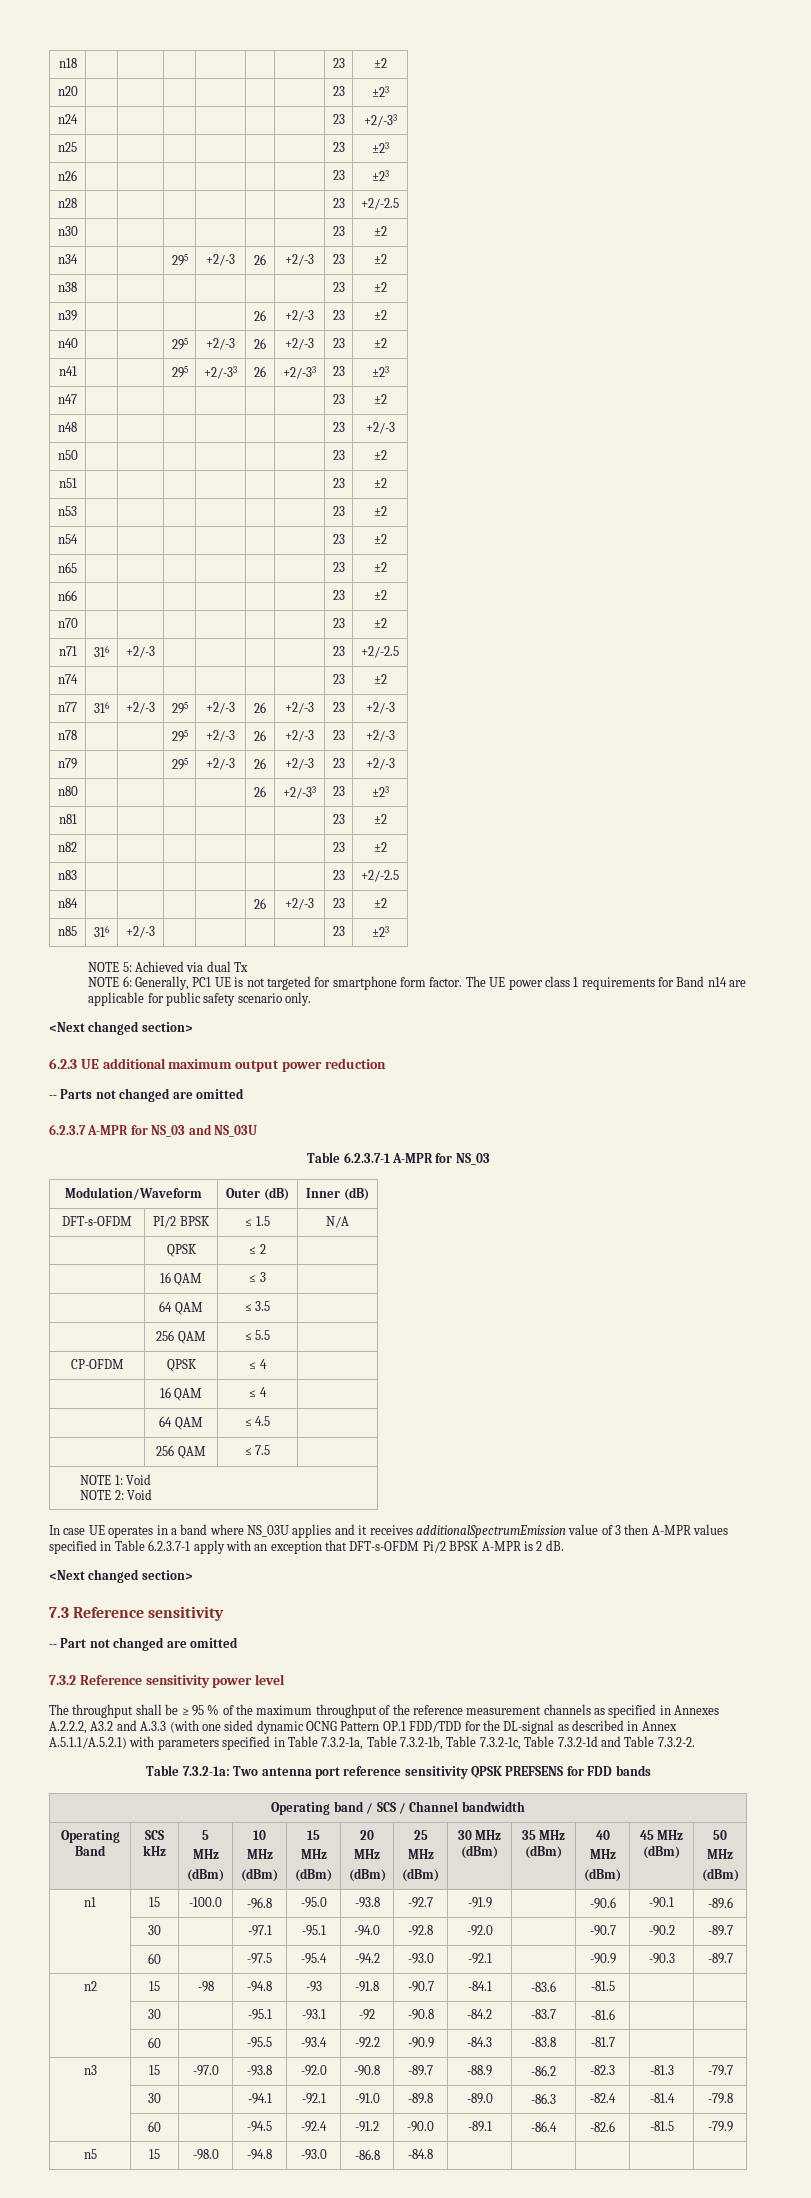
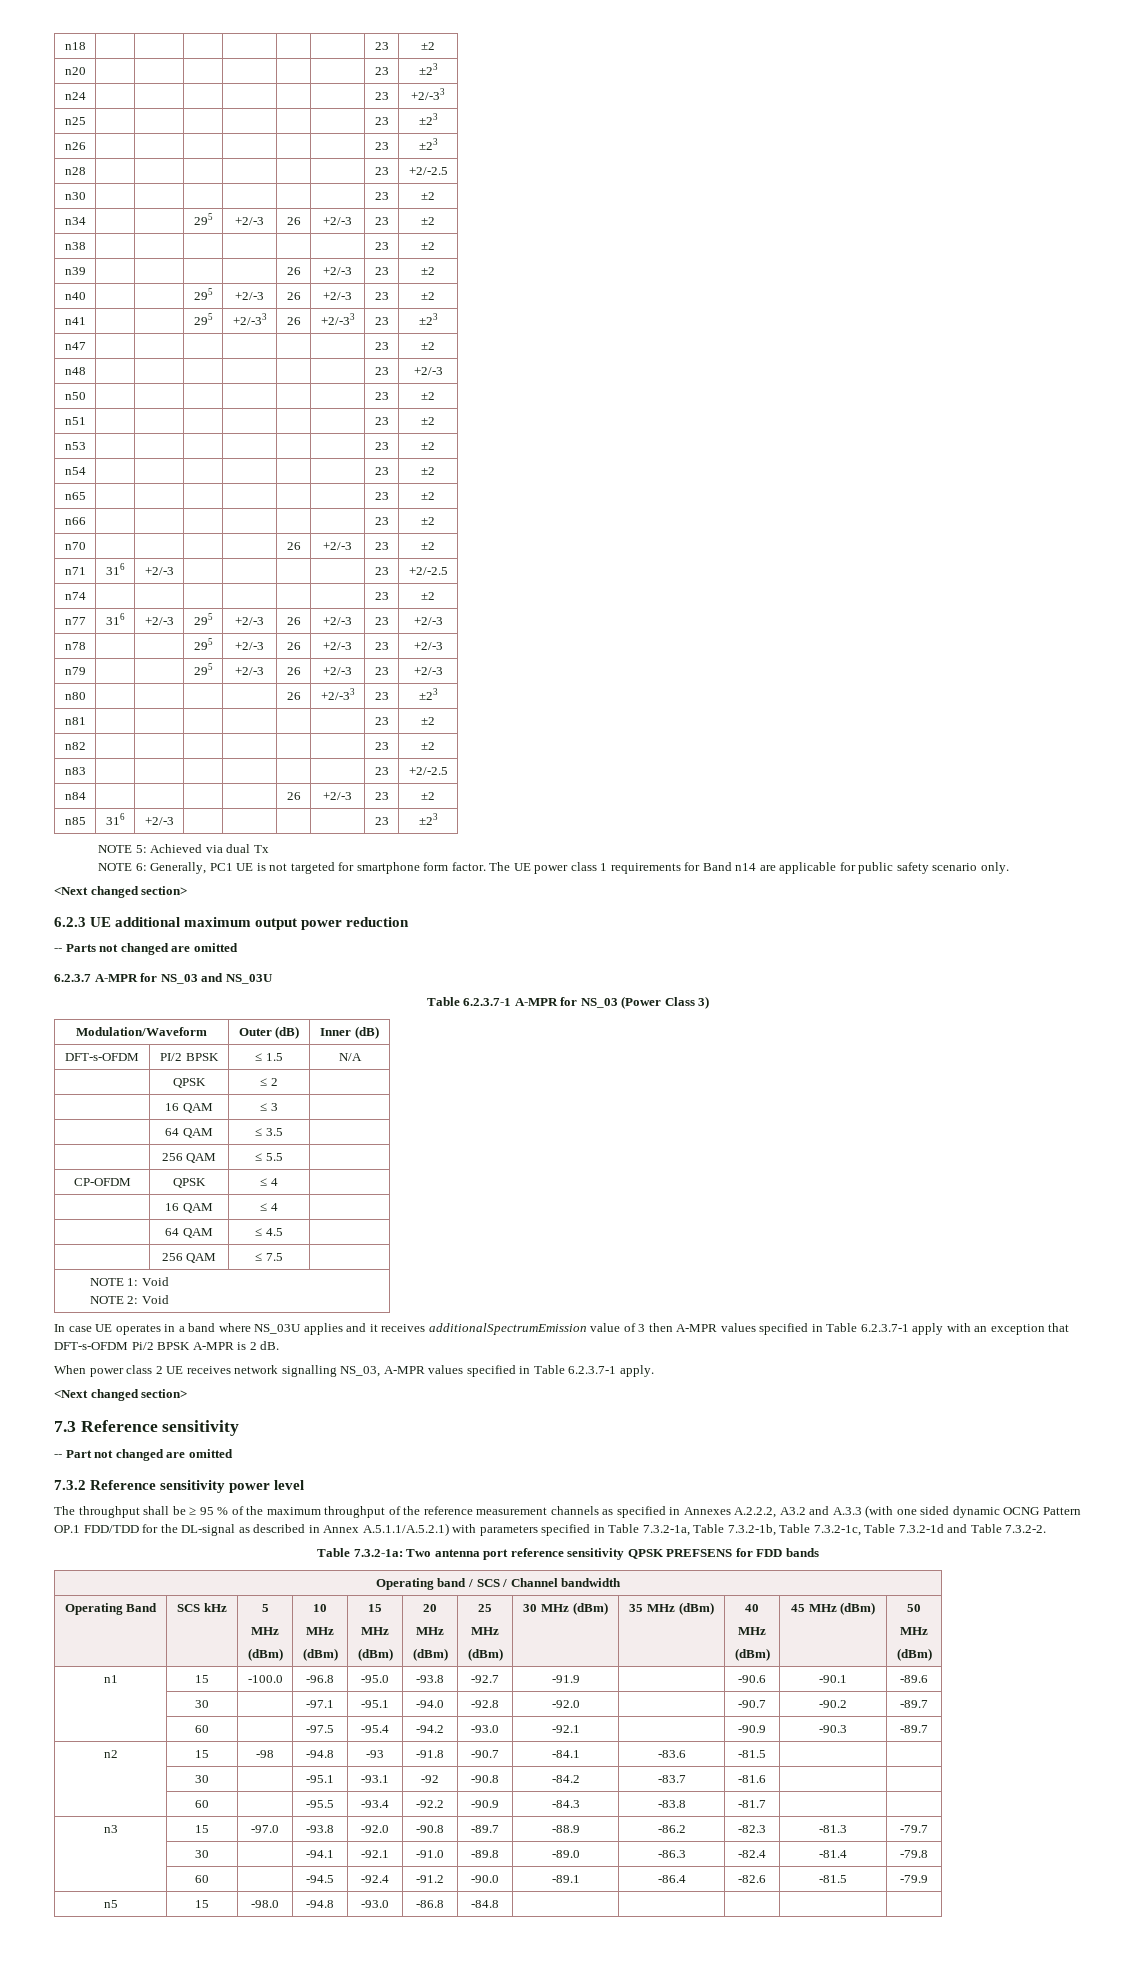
- n70 | | | | | | | 23 | ±2
+ n70 | | | | | 26 | +2/-3 | 23 | ±2
- Table 6.2.3.7-1 A-MPR for NS_03
+ Table 6.2.3.7-1 A-MPR for NS_03 (Power Class 3)
+ When power class 2 UE receives network signalling NS_03, A-MPR values specified in Table 6.2.3.7-1 apply.

